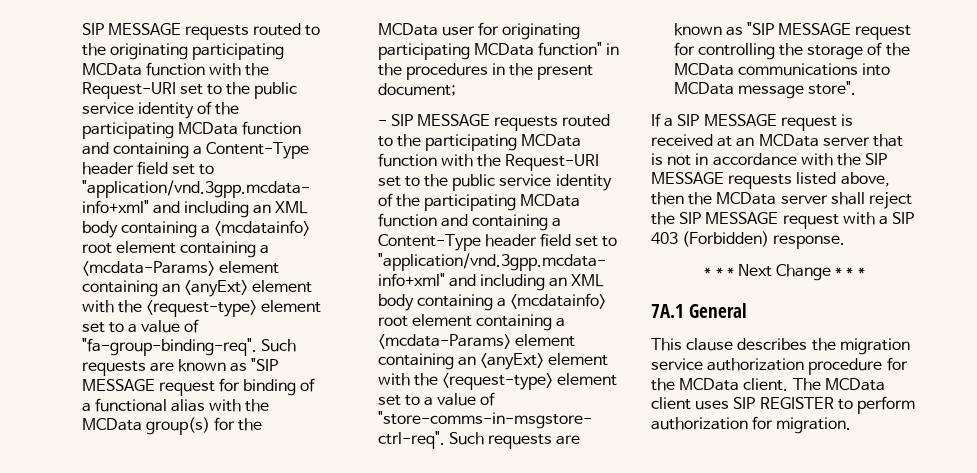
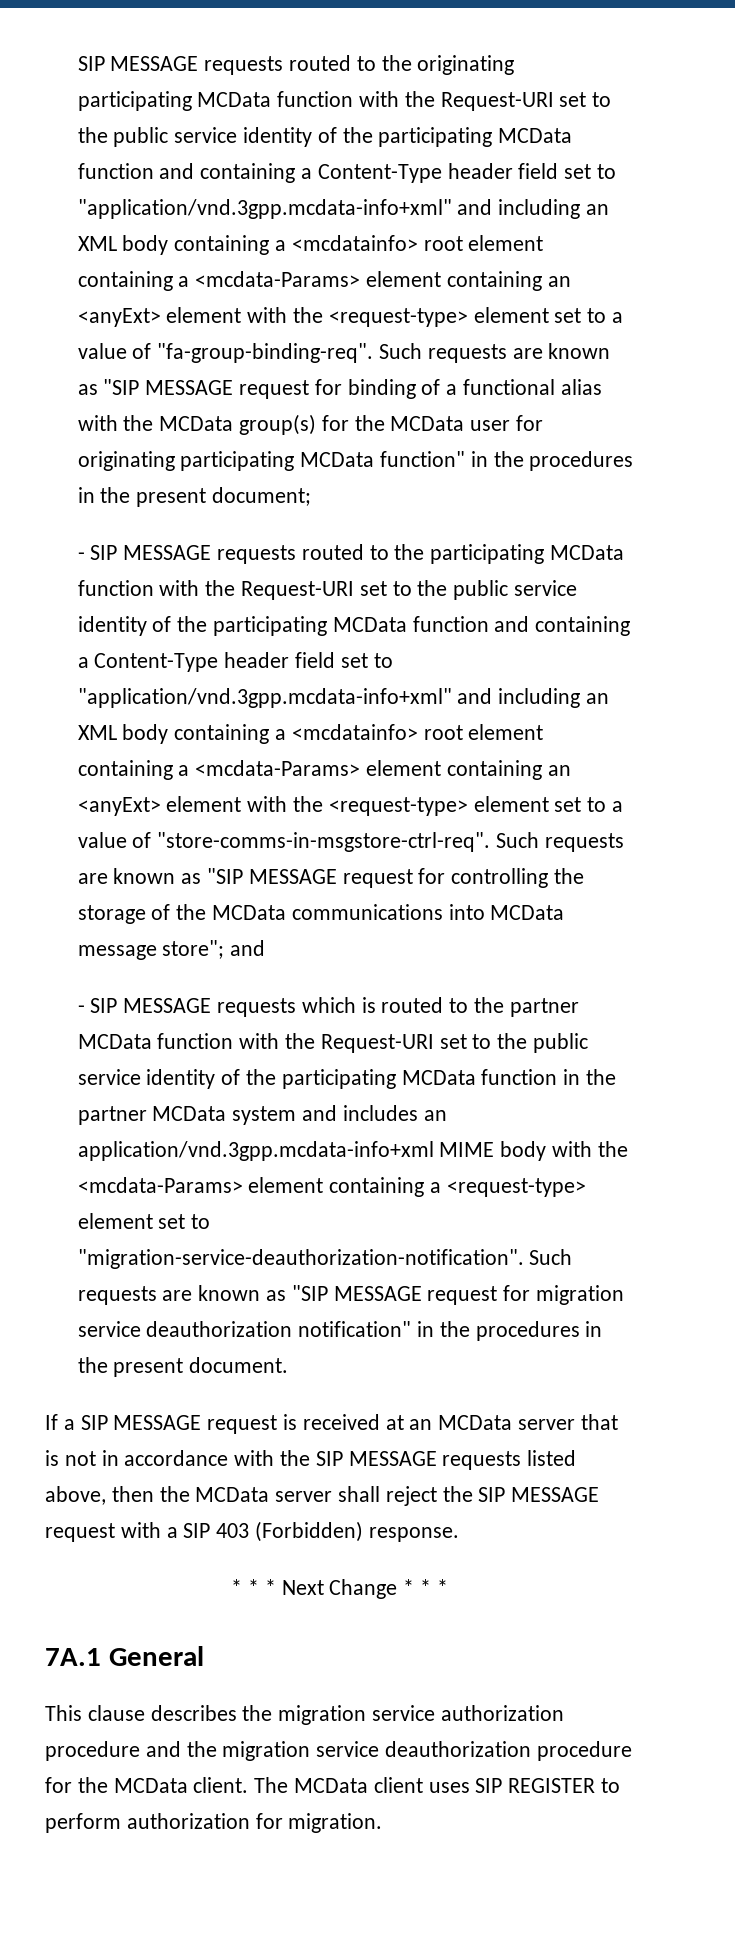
- Such requests are known as "SIP MESSAGE request for controlling the storage of the MCData communications into MCData message store".
+ Such requests are known as "SIP MESSAGE request for controlling the storage of the MCData communications into MCData message store"; and
+ - SIP MESSAGE requests which is routed to the partner MCData function with the Request-URI set to the public service identity of the participating MCData function in the partner MCData system and includes an application/vnd.3gpp.mcdata-info+xml MIME body with the <mcdata-Params> element containing a <request-type> element set to "migration-service-deauthorization-notification". Such requests are known as "SIP MESSAGE request for migration service deauthorization notification" in the procedures in the present document.
- This clause describes the migration service authorization procedure for the MCData client.
+ This clause describes the migration service authorization procedure and the migration service deauthorization procedure for the MCData client.

